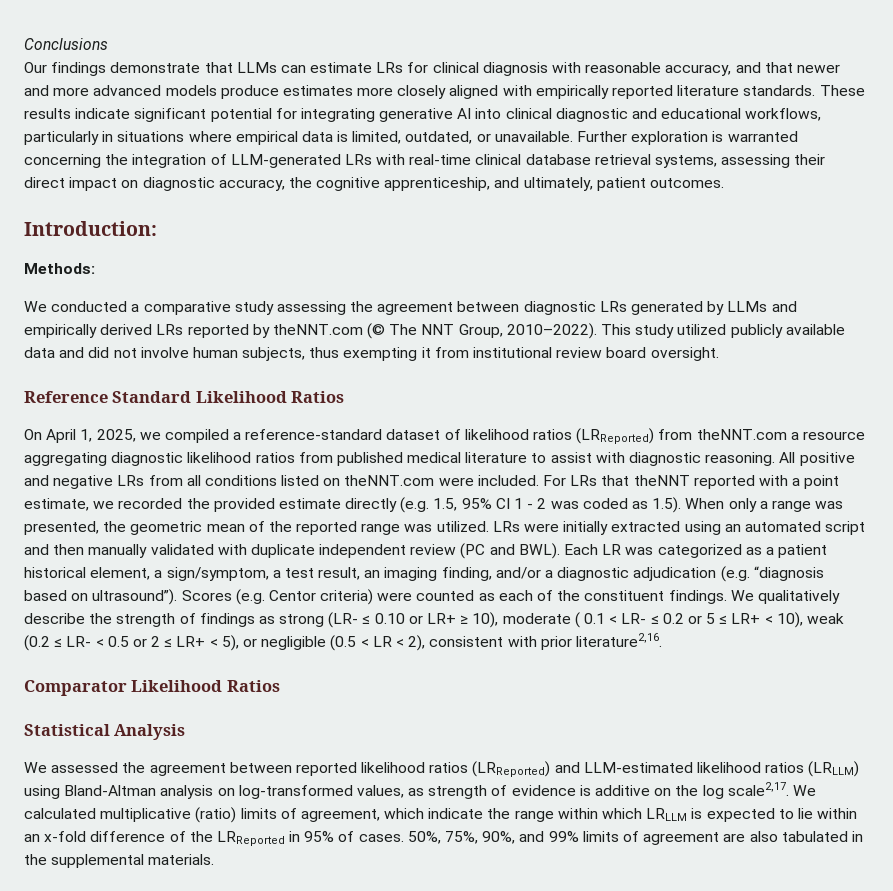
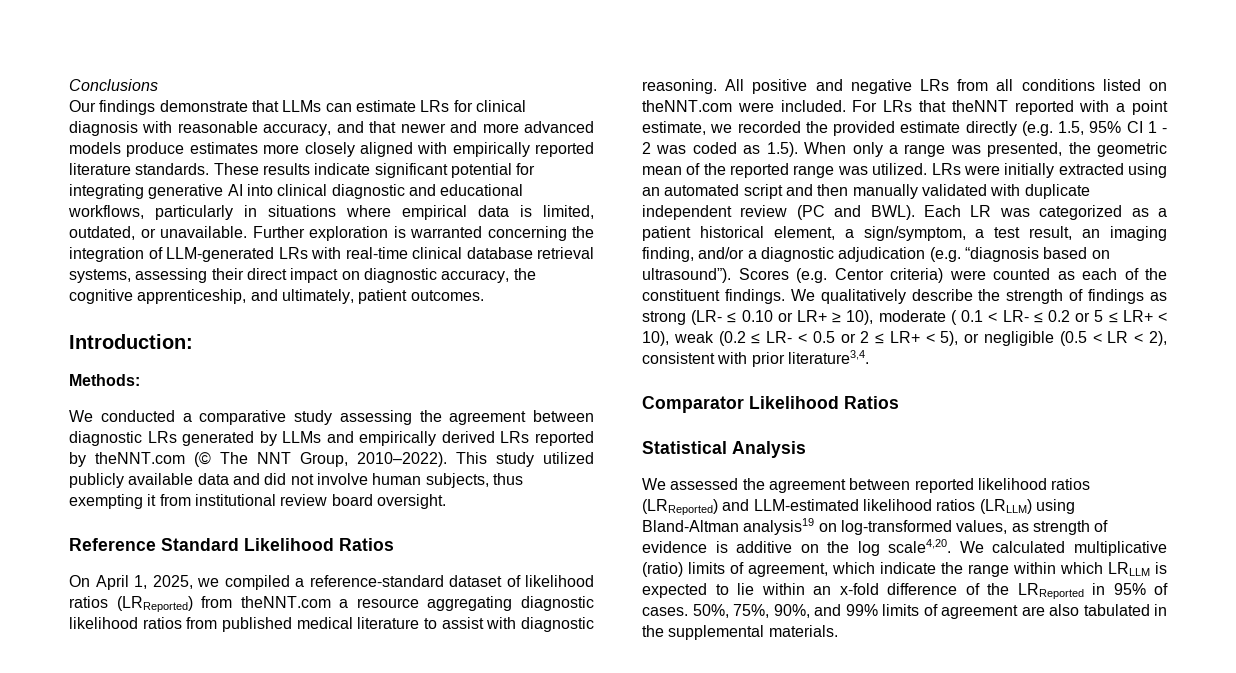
- We qualitatively describe the strength of findings as strong (LR- ≤ 0.10 or LR+ ≥ 10), moderate ( 0.1 < LR- ≤ 0.2 or 5 ≤ LR+ < 10), weak (0.2 ≤ LR- < 0.5 or 2 ≤ LR+ < 5), or negligible (0.5 < LR < 2), consistent with prior literature2,16.
+ We qualitatively describe the strength of findings as strong (LR- ≤ 0.10 or LR+ ≥ 10), moderate ( 0.1 < LR- ≤ 0.2 or 5 ≤ LR+ < 10), weak (0.2 ≤ LR- < 0.5 or 2 ≤ LR+ < 5), or negligible (0.5 < LR < 2), consistent with prior literature3,4.
- We assessed the agreement between reported likelihood ratios (LRReported) and LLM-estimated likelihood ratios (LRLLM) using Bland-Altman analysis on log-transformed values, as strength of evidence is additive on the log scale2,17.
+ We assessed the agreement between reported likelihood ratios (LRReported) and LLM-estimated likelihood ratios (LRLLM) using Bland-Altman analysis19 on log-transformed values, as strength of evidence is additive on the log scale4,20.

